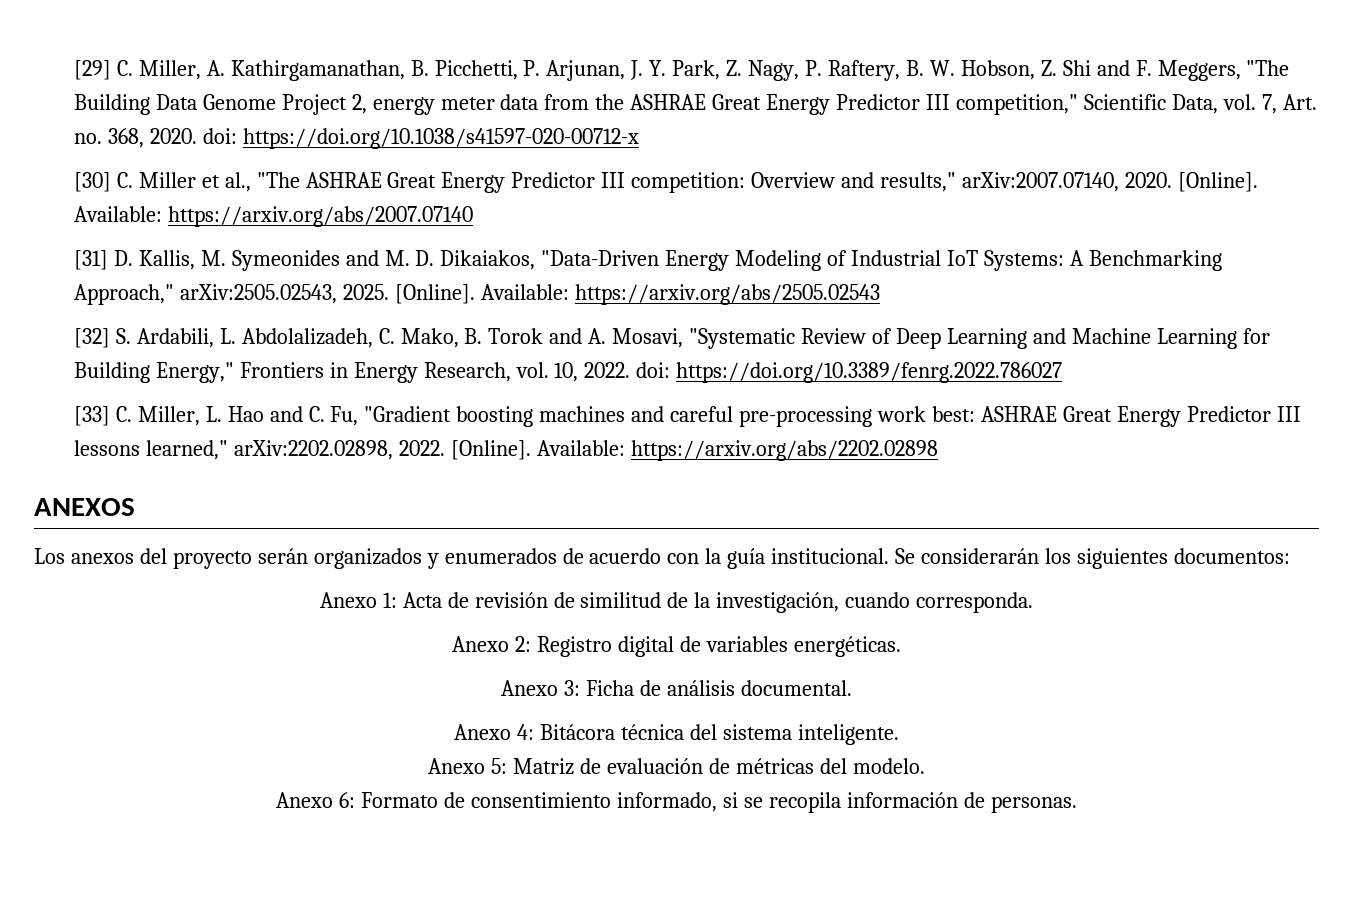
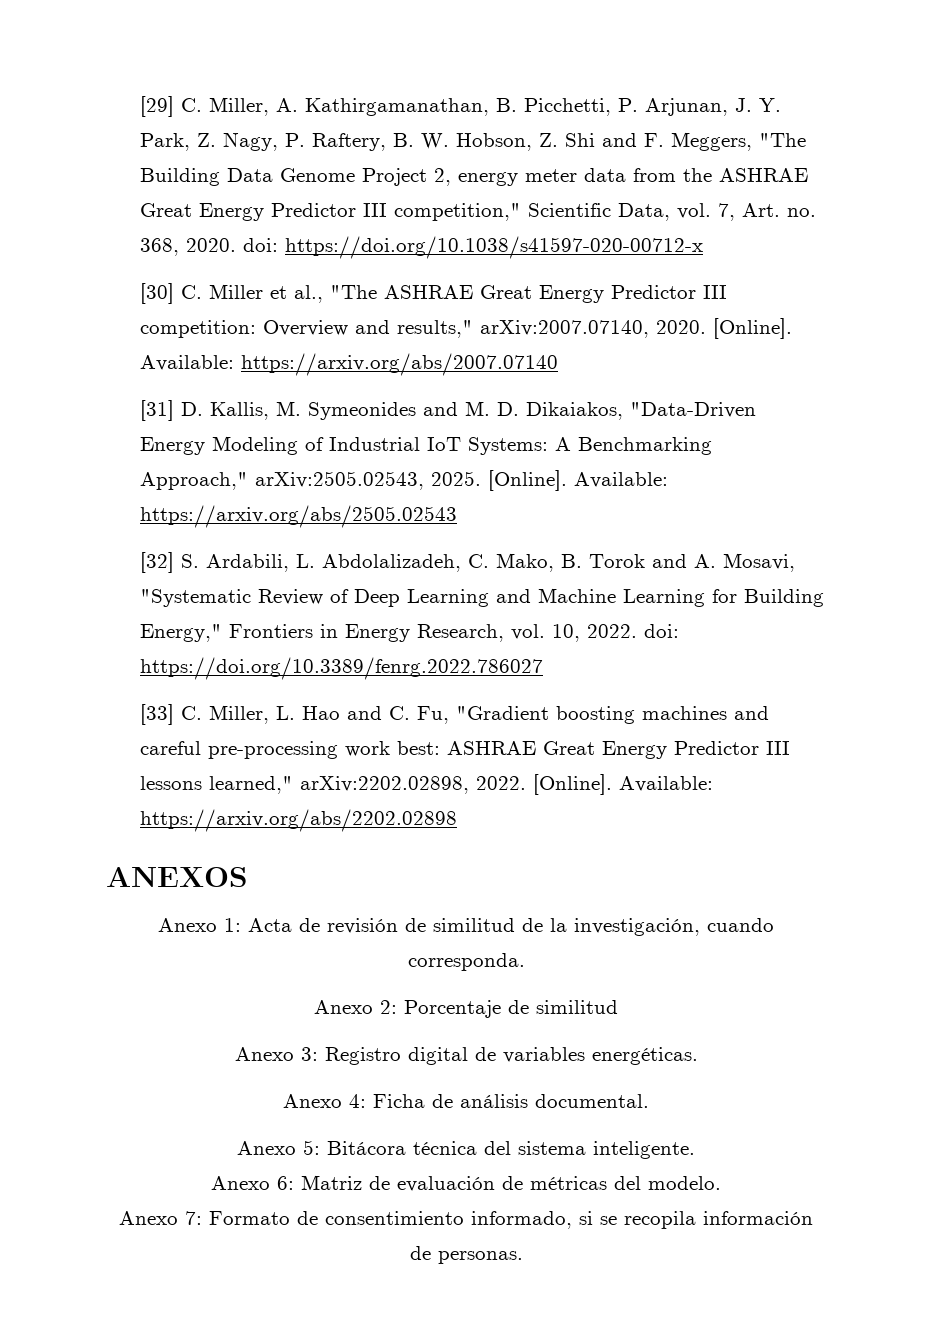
- Los anexos del proyecto serán organizados y enumerados de acuerdo con la guía institucional. Se considerarán los siguientes documentos:
- Anexo 2: Registro digital de variables energéticas.
+ Anexo 2: Porcentaje de similitud
+ Anexo 3: Registro digital de variables energéticas.
- Anexo 3: Ficha de análisis documental.
+ Anexo 4: Ficha de análisis documental.
- Anexo 4: Bitácora técnica del sistema inteligente.
+ Anexo 5: Bitácora técnica del sistema inteligente.
- Anexo 5: Matriz de evaluación de métricas del modelo.
+ Anexo 6: Matriz de evaluación de métricas del modelo.
- Anexo 6: Formato de consentimiento informado, si se recopila información de personas.
+ Anexo 7: Formato de consentimiento informado, si se recopila información de personas.

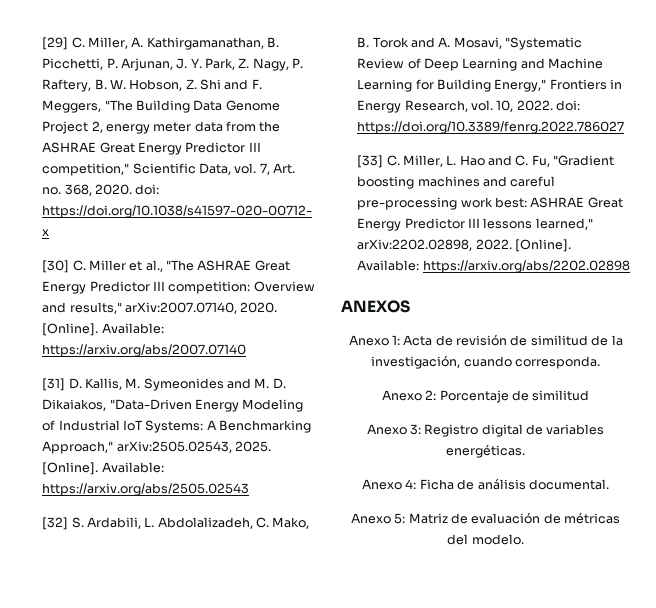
- Anexo 5: Bitácora técnica del sistema inteligente.
- Anexo 6: Matriz de evaluación de métricas del modelo.
+ Anexo 5: Matriz de evaluación de métricas del modelo.
- Anexo 7: Formato de consentimiento informado, si se recopila información de personas.

